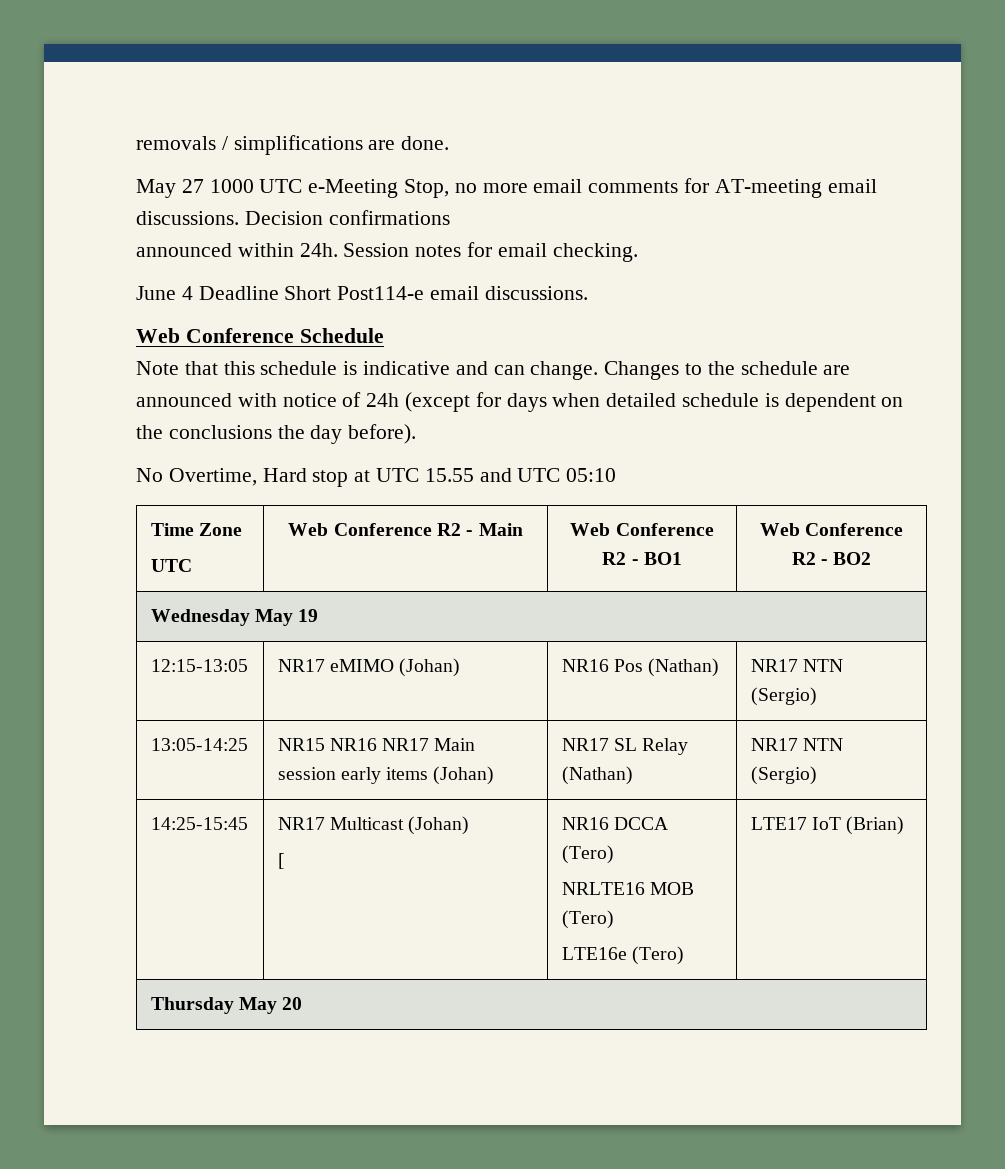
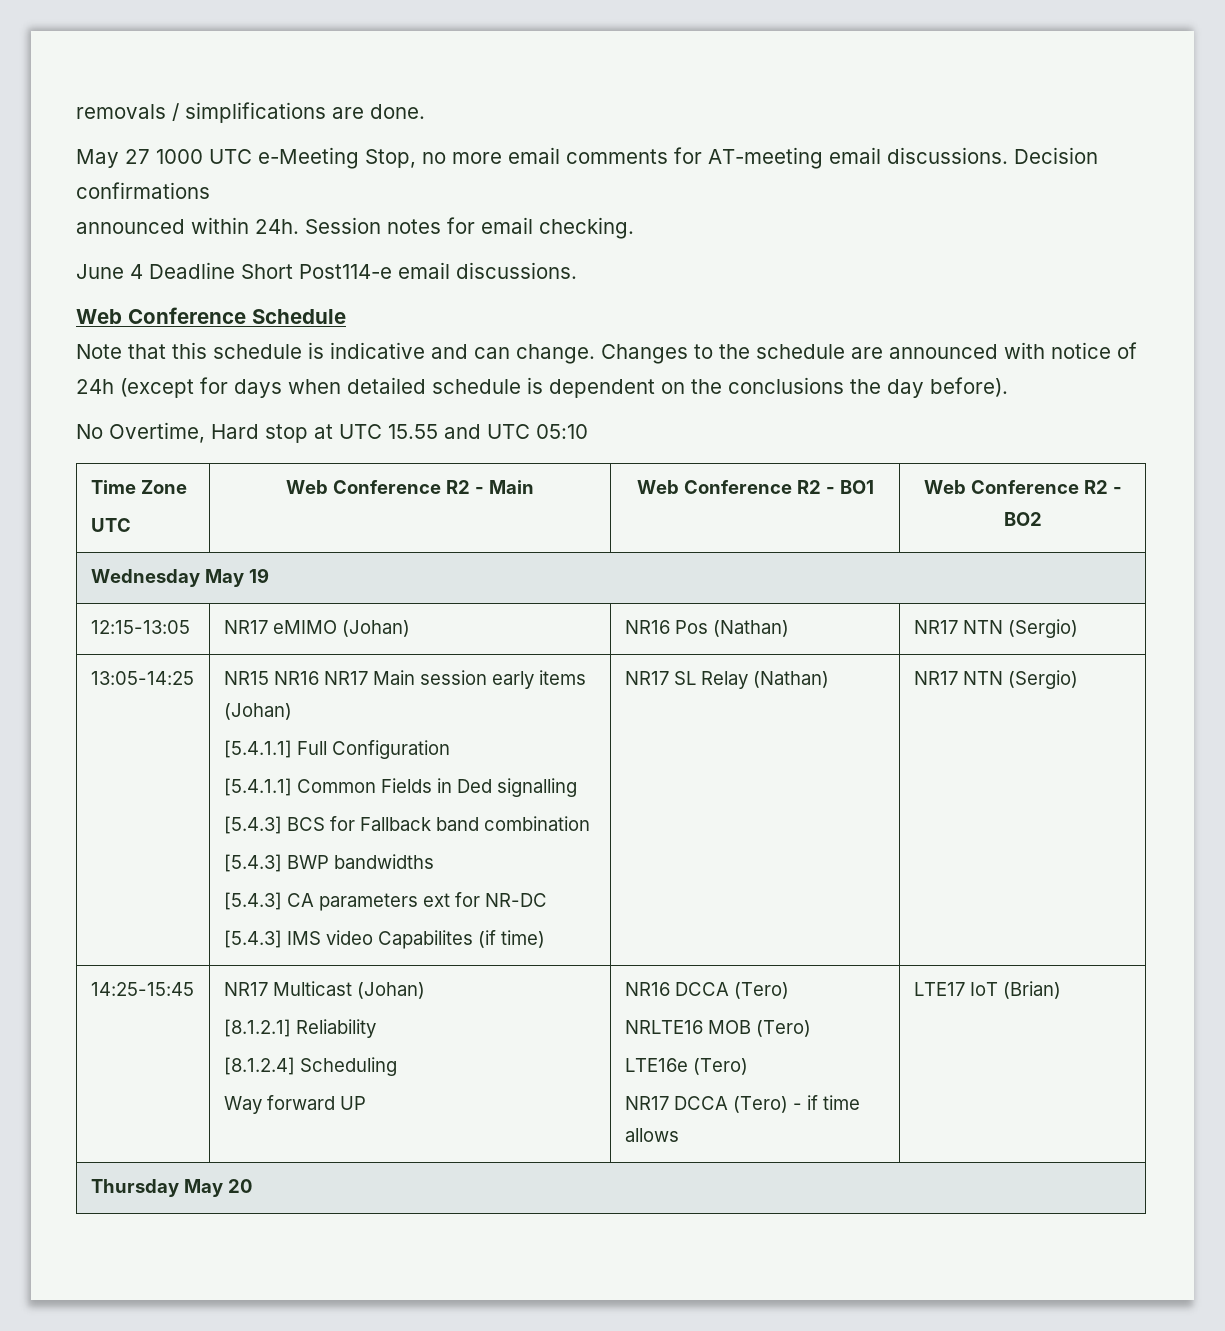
+ [5.4.1.1] Full Configuration
+ [5.4.1.1] Common Fields in Ded signalling
+ [5.4.3] BCS for Fallback band combination
+ [5.4.3] BWP bandwidths
+ [5.4.3] CA parameters ext for NR-DC
+ [5.4.3] IMS video Capabilites (if time)
  14:25-15:45 | NR17 Multicast (Johan)
- [ | NR16 DCCA (Tero)
+ [8.1.2.1] Reliability
+ [8.1.2.4] Scheduling
+ Way forward UP | NR16 DCCA (Tero)
  NRLTE16 MOB (Tero)
- LTE16e (Tero) | LTE17 IoT (Brian)
+ LTE16e (Tero)
+ NR17 DCCA (Tero) - if time allows | LTE17 IoT (Brian)

